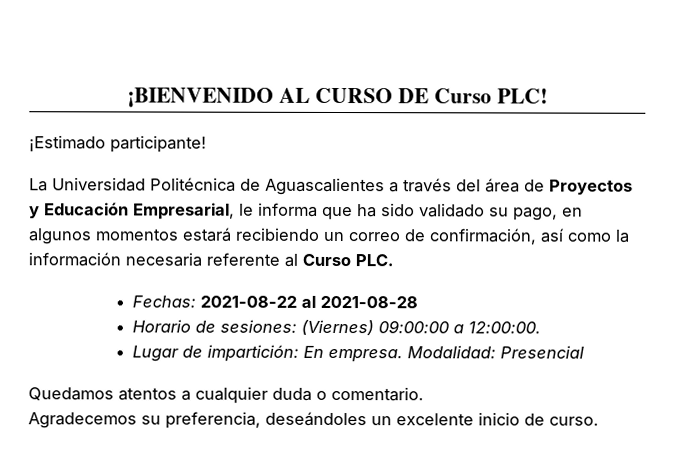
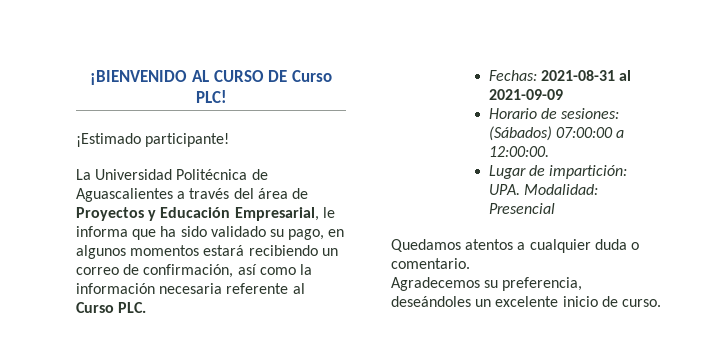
- Fechas: 2021-08-22 al 2021-08-28
+ Fechas: 2021-08-31 al 2021-09-09
- Horario de sesiones: (Viernes) 09:00:00 a 12:00:00.
+ Horario de sesiones: (Sábados) 07:00:00 a 12:00:00.
- Lugar de impartición: En empresa. Modalidad: Presencial
+ Lugar de impartición: UPA. Modalidad: Presencial

